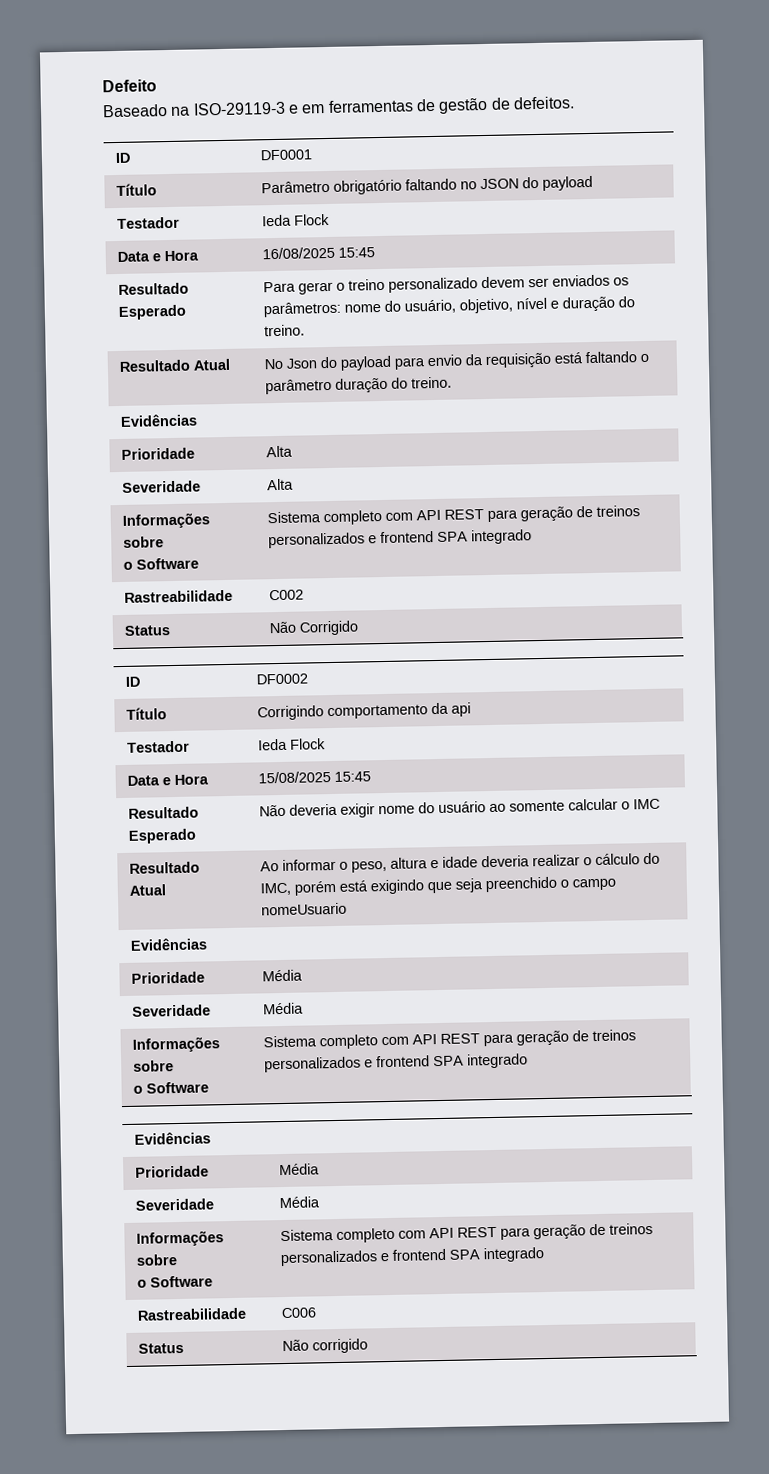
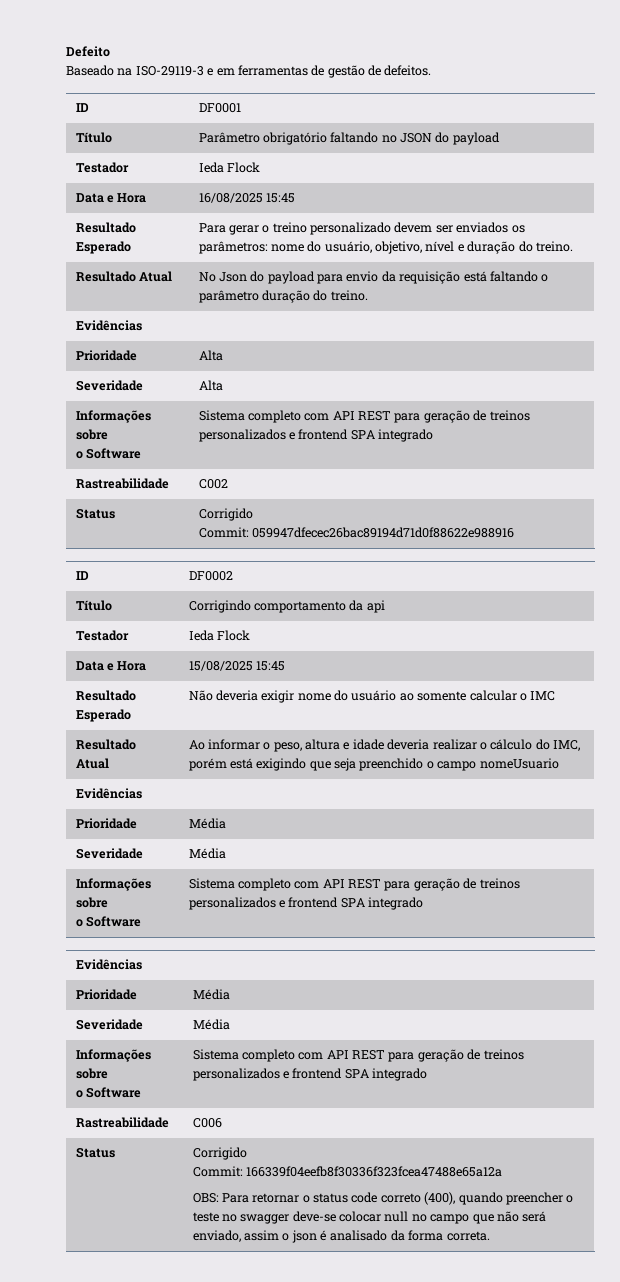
  Rastreabilidade | C002
- Status | Não Corrigido
+ Status | Corrigido
+ Commit: 059947dfecec26bac89194d71d0f88622e988916
  Rastreabilidade | C006
- Status | Não corrigido
+ Status | Corrigido
+ Commit: 166339f04eefb8f30336f323fcea47488e65a12a
+ OBS: Para retornar o status code correto (400), quando preencher o teste no swagger deve-se colocar null no campo que não será enviado, assim o json é analisado da forma correta.

